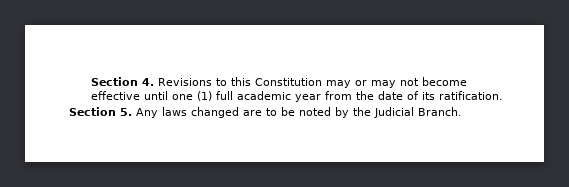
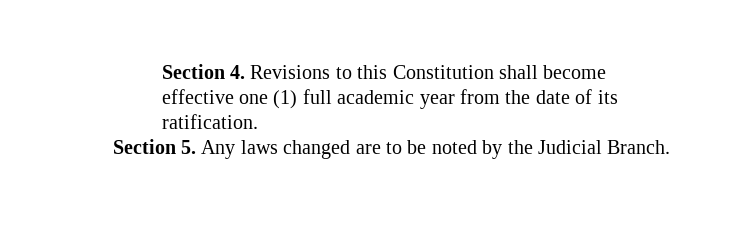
- Section 4. Revisions to this Constitution may or may not become effective until one (1) full academic year from the date of its ratification.
+ Section 4. Revisions to this Constitution shall become effective one (1) full academic year from the date of its ratification.

